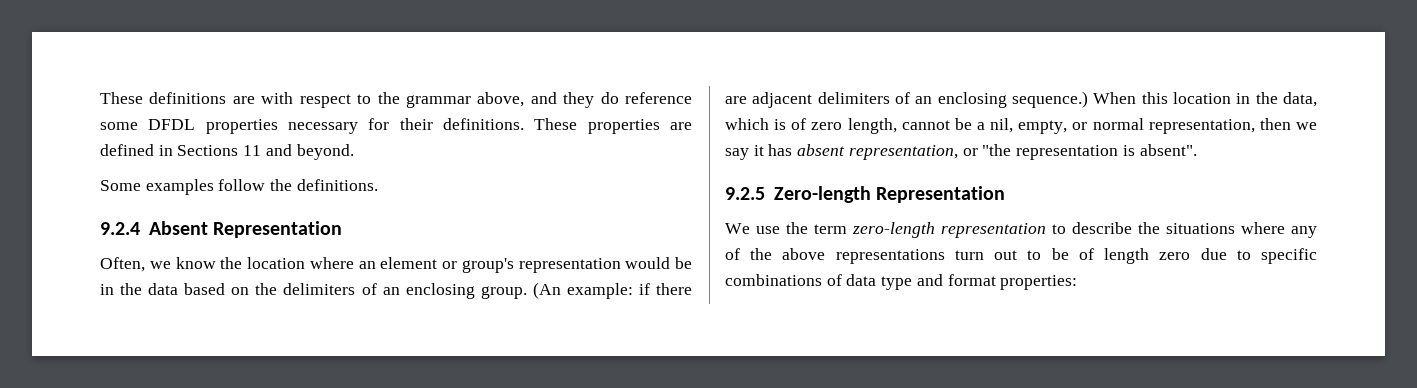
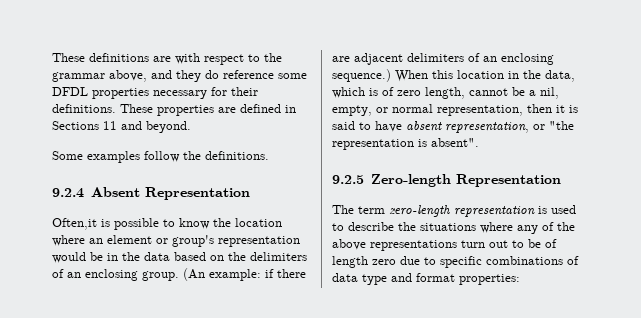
- Often, we know the location where an element or group's representation would be in the data based on the delimiters of an enclosing group.
+ Often,it is possible to know the location where an element or group's representation would be in the data based on the delimiters of an enclosing group.
- When this location in the data, which is of zero length, cannot be a nil, empty, or normal representation, then we say it has absent representation, or "the representation is absent".
+ When this location in the data, which is of zero length, cannot be a nil, empty, or normal representation, then it is said to have absent representation, or "the representation is absent".
- We use the term zero-length representation to describe the situations where any of the above representations turn out to be of length zero due to specific combinations of data type and format properties:
+ The term zero-length representation is used to describe the situations where any of the above representations turn out to be of length zero due to specific combinations of data type and format properties:

